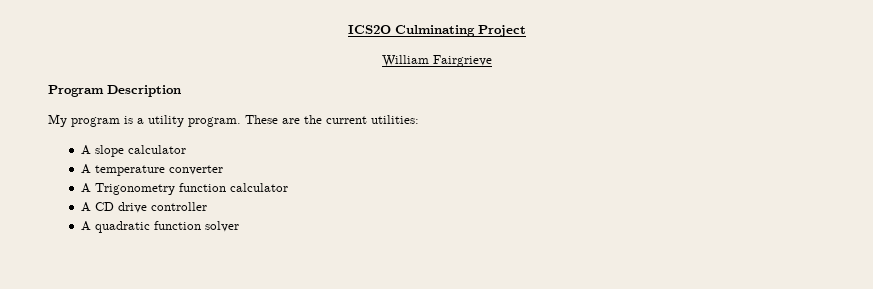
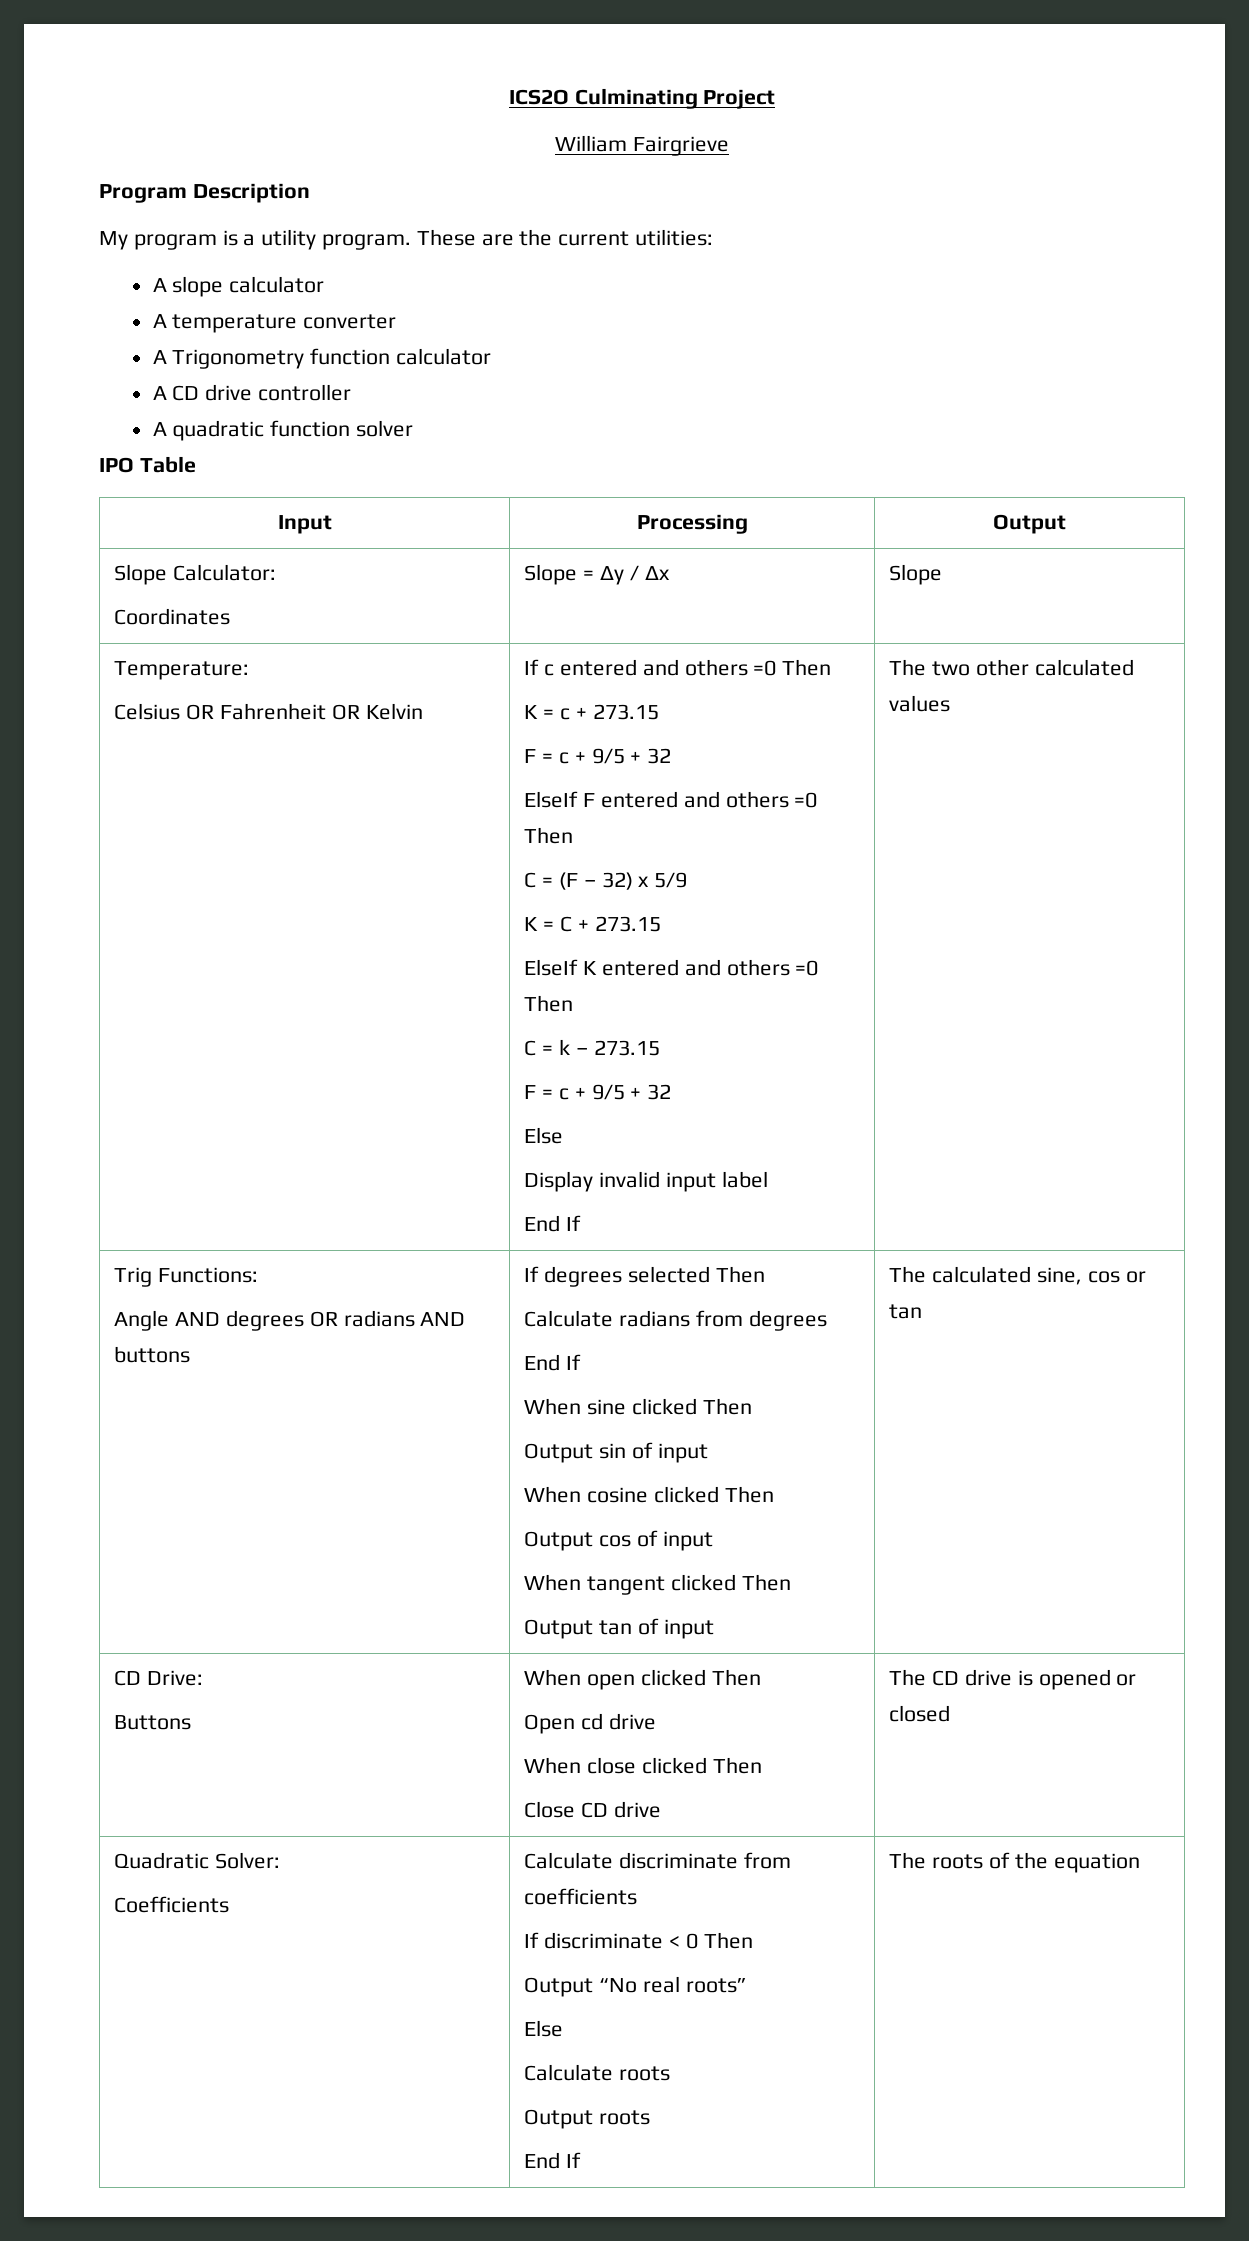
+ IPO Table
+ Input | Processing | Output
+ Slope Calculator:
+ Coordinates | Slope = Δy / Δx | Slope
+ Temperature:
+ Celsius OR Fahrenheit OR Kelvin | If c entered and others =0 Then
+ K = c + 273.15
+ F = c + 9/5 + 32
+ ElseIf F entered and others =0 Then
+ C = (F – 32) x 5/9
+ K = C + 273.15
+ ElseIf K entered and others =0 Then
+ C = k – 273.15
+ F = c + 9/5 + 32
+ Else
+ Display invalid input label
+ End If | The two other calculated values
+ Trig Functions:
+ Angle AND degrees OR radians AND buttons | If degrees selected Then
+ Calculate radians from degrees
+ End If
+ When sine clicked Then
+ Output sin of input
+ When cosine clicked Then
+ Output cos of input
+ When tangent clicked Then
+ Output tan of input | The calculated sine, cos or tan
+ CD Drive:
+ Buttons | When open clicked Then
+ Open cd drive
+ When close clicked Then
+ Close CD drive | The CD drive is opened or closed
+ Quadratic Solver:
+ Coefficients | Calculate discriminate from coefficients
+ If discriminate < 0 Then
+ Output “No real roots”
+ Else
+ Calculate roots
+ Output roots
+ End If | The roots of the equation

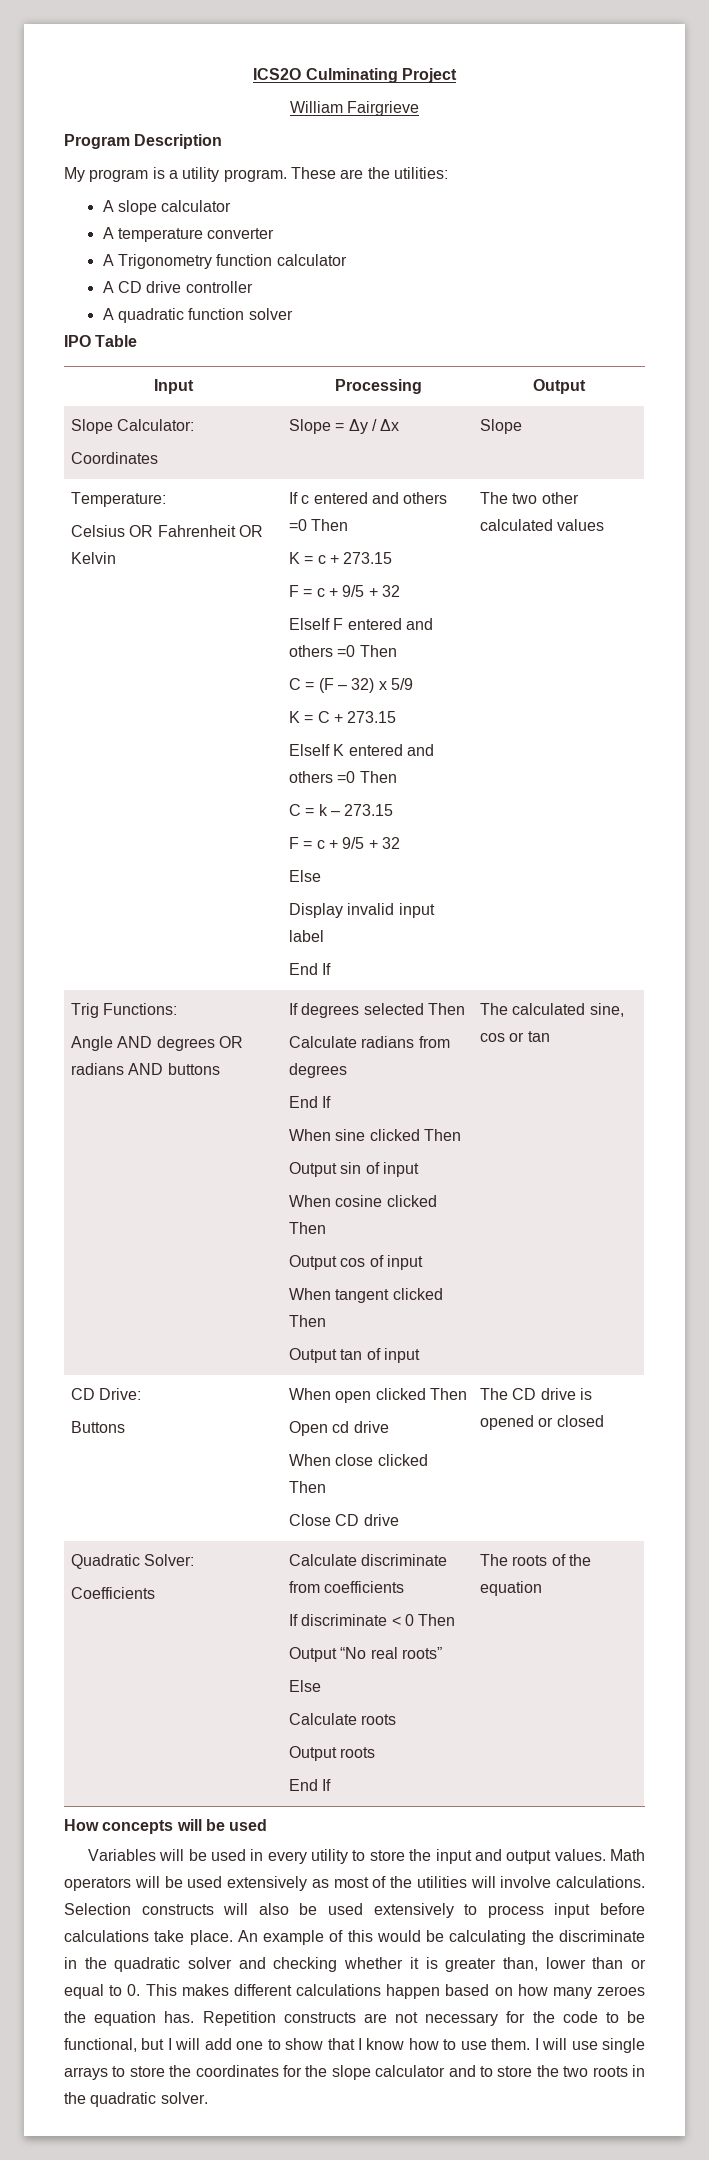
- These are the current utilities:
+ These are the utilities:
+ How concepts will be used
+ Variables will be used in every utility to store the input and output values. Math operators will be used extensively as most of the utilities will involve calculations. Selection constructs will also be used extensively to process input before calculations take place. An example of this would be calculating the discriminate in the quadratic solver and checking whether it is greater than, lower than or equal to 0. This makes different calculations happen based on how many zeroes the equation has. Repetition constructs are not necessary for the code to be functional, but I will add one to show that I know how to use them. I will use single arrays to store the coordinates for the slope calculator and to store the two roots in the quadratic solver.

